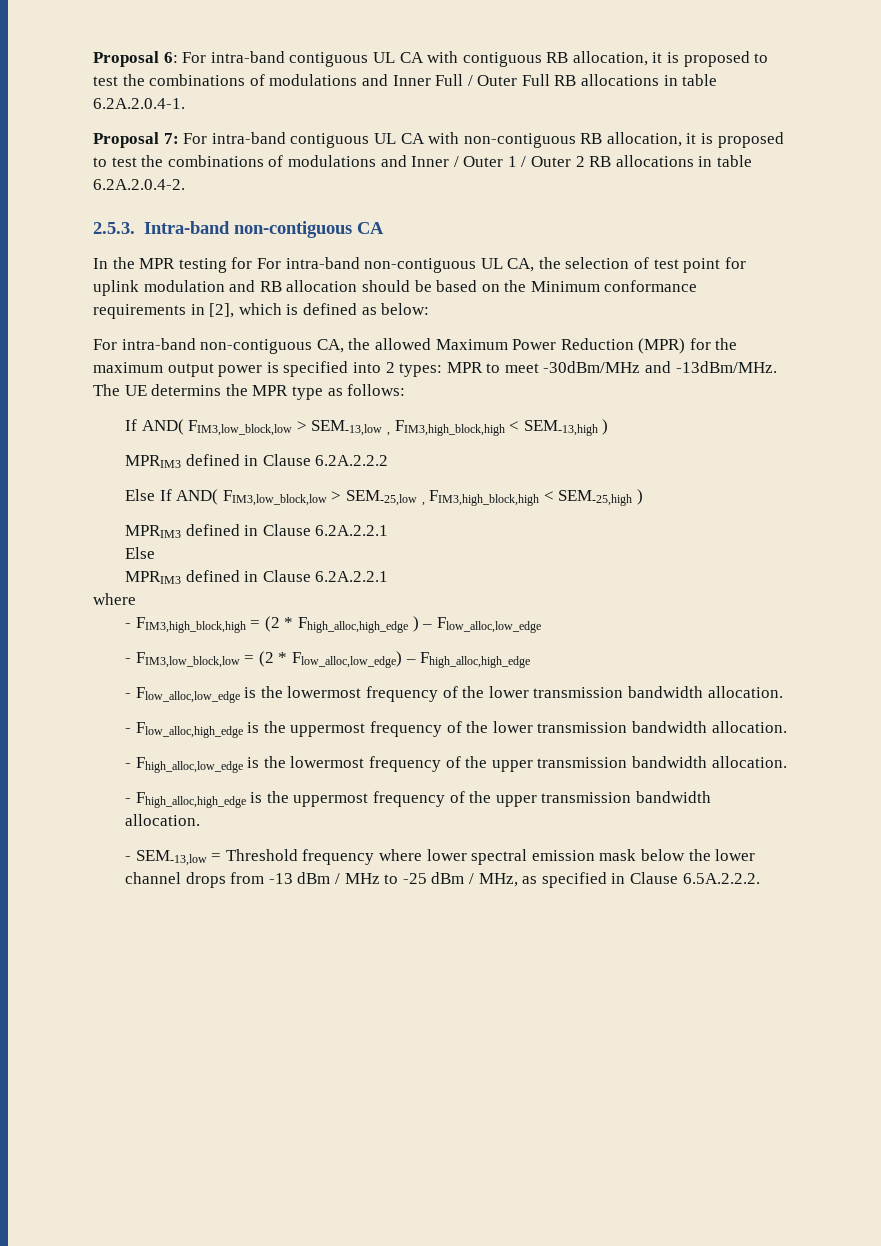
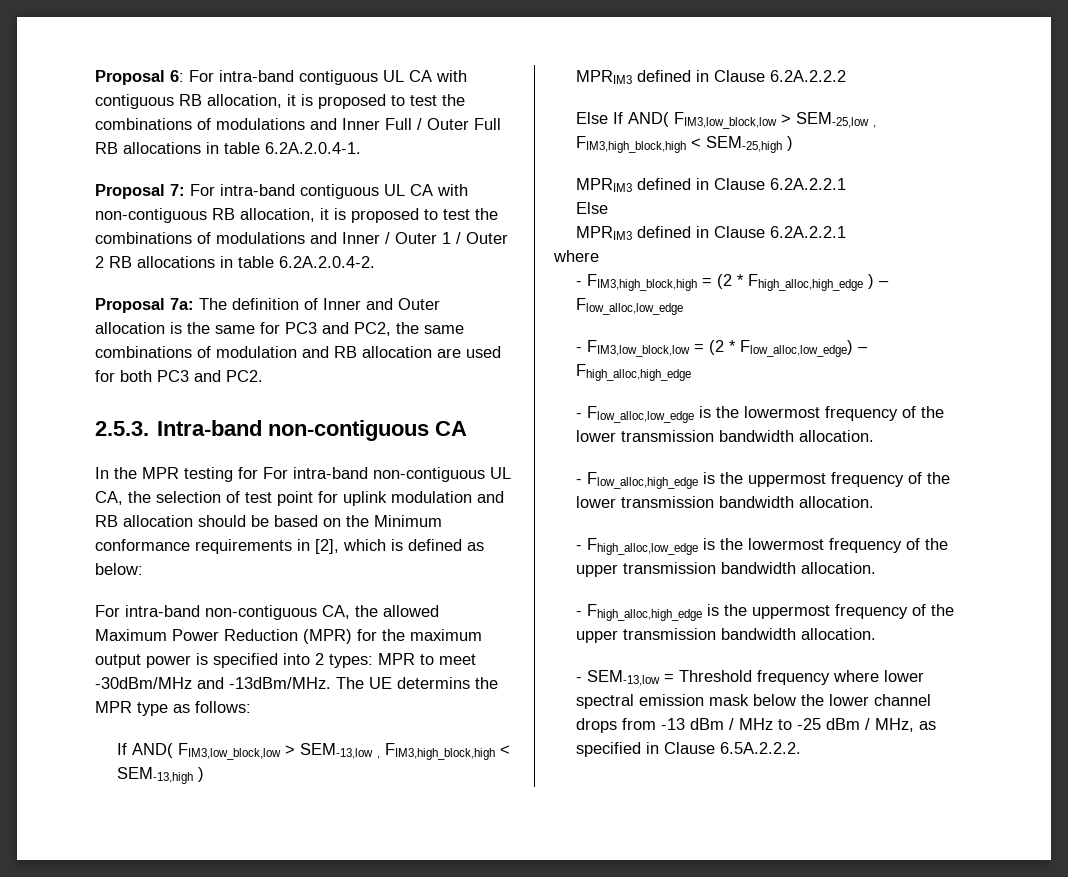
+ Proposal 7a: The definition of Inner and Outer allocation is the same for PC3 and PC2, the same combinations of modulation and RB allocation are used for both PC3 and PC2.

